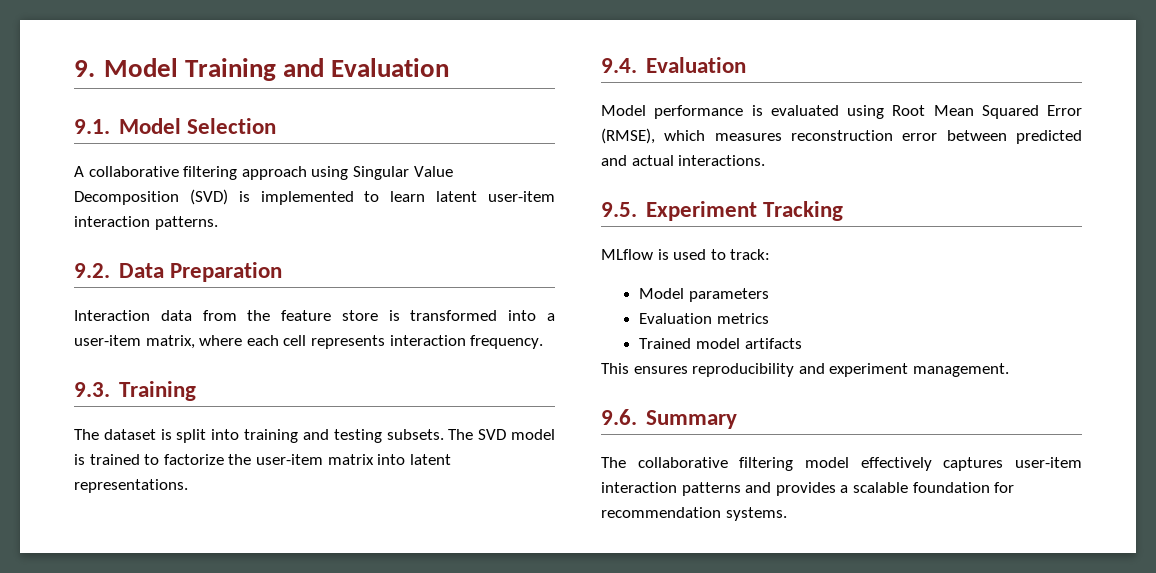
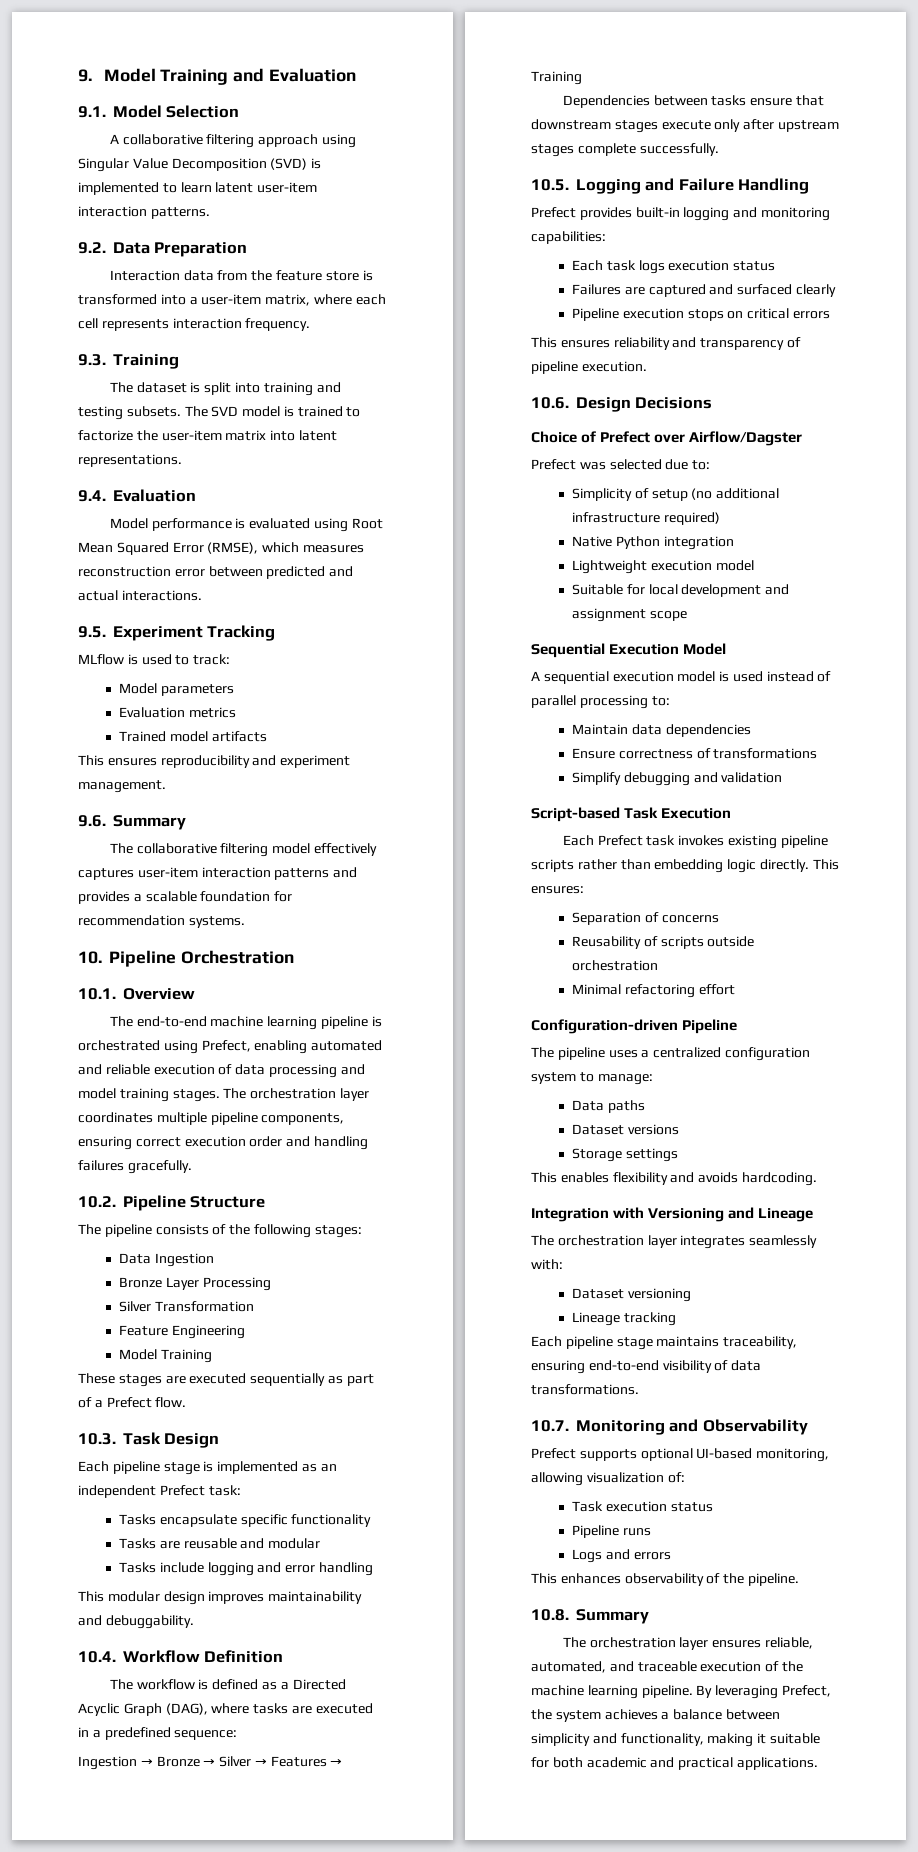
+ 10. Pipeline Orchestration
+ 10.1. Overview
+ The end-to-end machine learning pipeline is orchestrated using Prefect, enabling automated and reliable execution of data processing and model training stages. The orchestration layer coordinates multiple pipeline components, ensuring correct execution order and handling failures gracefully.
+ 10.2. Pipeline Structure
+ The pipeline consists of the following stages:
+ Data Ingestion
+ Bronze Layer Processing
+ Silver Transformation
+ Feature Engineering
+ Model Training
+ These stages are executed sequentially as part of a Prefect flow.
+ 10.3. Task Design
+ Each pipeline stage is implemented as an independent Prefect task:
+ Tasks encapsulate specific functionality
+ Tasks are reusable and modular
+ Tasks include logging and error handling
+ This modular design improves maintainability and debuggability.
+ 10.4. Workflow Definition
+ The workflow is defined as a Directed Acyclic Graph (DAG), where tasks are executed in a predefined sequence:
+ Ingestion → Bronze → Silver → Features → Training
+ Dependencies between tasks ensure that downstream stages execute only after upstream stages complete successfully.
+ 10.5. Logging and Failure Handling
+ Prefect provides built-in logging and monitoring capabilities:
+ Each task logs execution status
+ Failures are captured and surfaced clearly
+ Pipeline execution stops on critical errors
+ This ensures reliability and transparency of pipeline execution.
+ 10.6. Design Decisions
+ Choice of Prefect over Airflow/Dagster
+ Prefect was selected due to:
+ Simplicity of setup (no additional infrastructure required)
+ Native Python integration
+ Lightweight execution model
+ Suitable for local development and assignment scope
+ Sequential Execution Model
+ A sequential execution model is used instead of parallel processing to:
+ Maintain data dependencies
+ Ensure correctness of transformations
+ Simplify debugging and validation
+ Script-based Task Execution
+ Each Prefect task invokes existing pipeline scripts rather than embedding logic directly. This ensures:
+ Separation of concerns
+ Reusability of scripts outside orchestration
+ Minimal refactoring effort
+ Configuration-driven Pipeline
+ The pipeline uses a centralized configuration system to manage:
+ Data paths
+ Dataset versions
+ Storage settings
+ This enables flexibility and avoids hardcoding.
+ Integration with Versioning and Lineage
+ The orchestration layer integrates seamlessly with:
+ Dataset versioning
+ Lineage tracking
+ Each pipeline stage maintains traceability, ensuring end-to-end visibility of data transformations.
+ 10.7. Monitoring and Observability
+ Prefect supports optional UI-based monitoring, allowing visualization of:
+ Task execution status
+ Pipeline runs
+ Logs and errors
+ This enhances observability of the pipeline.
+ 10.8. Summary
+ The orchestration layer ensures reliable, automated, and traceable execution of the machine learning pipeline. By leveraging Prefect, the system achieves a balance between simplicity and functionality, making it suitable for both academic and practical applications.

